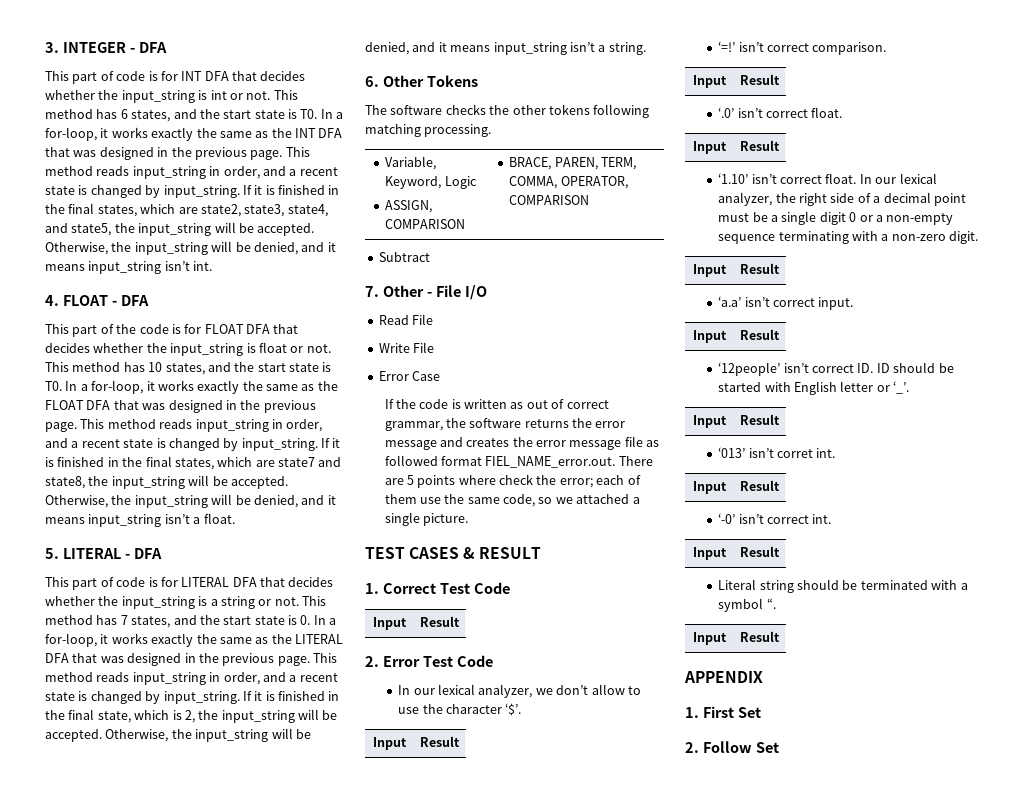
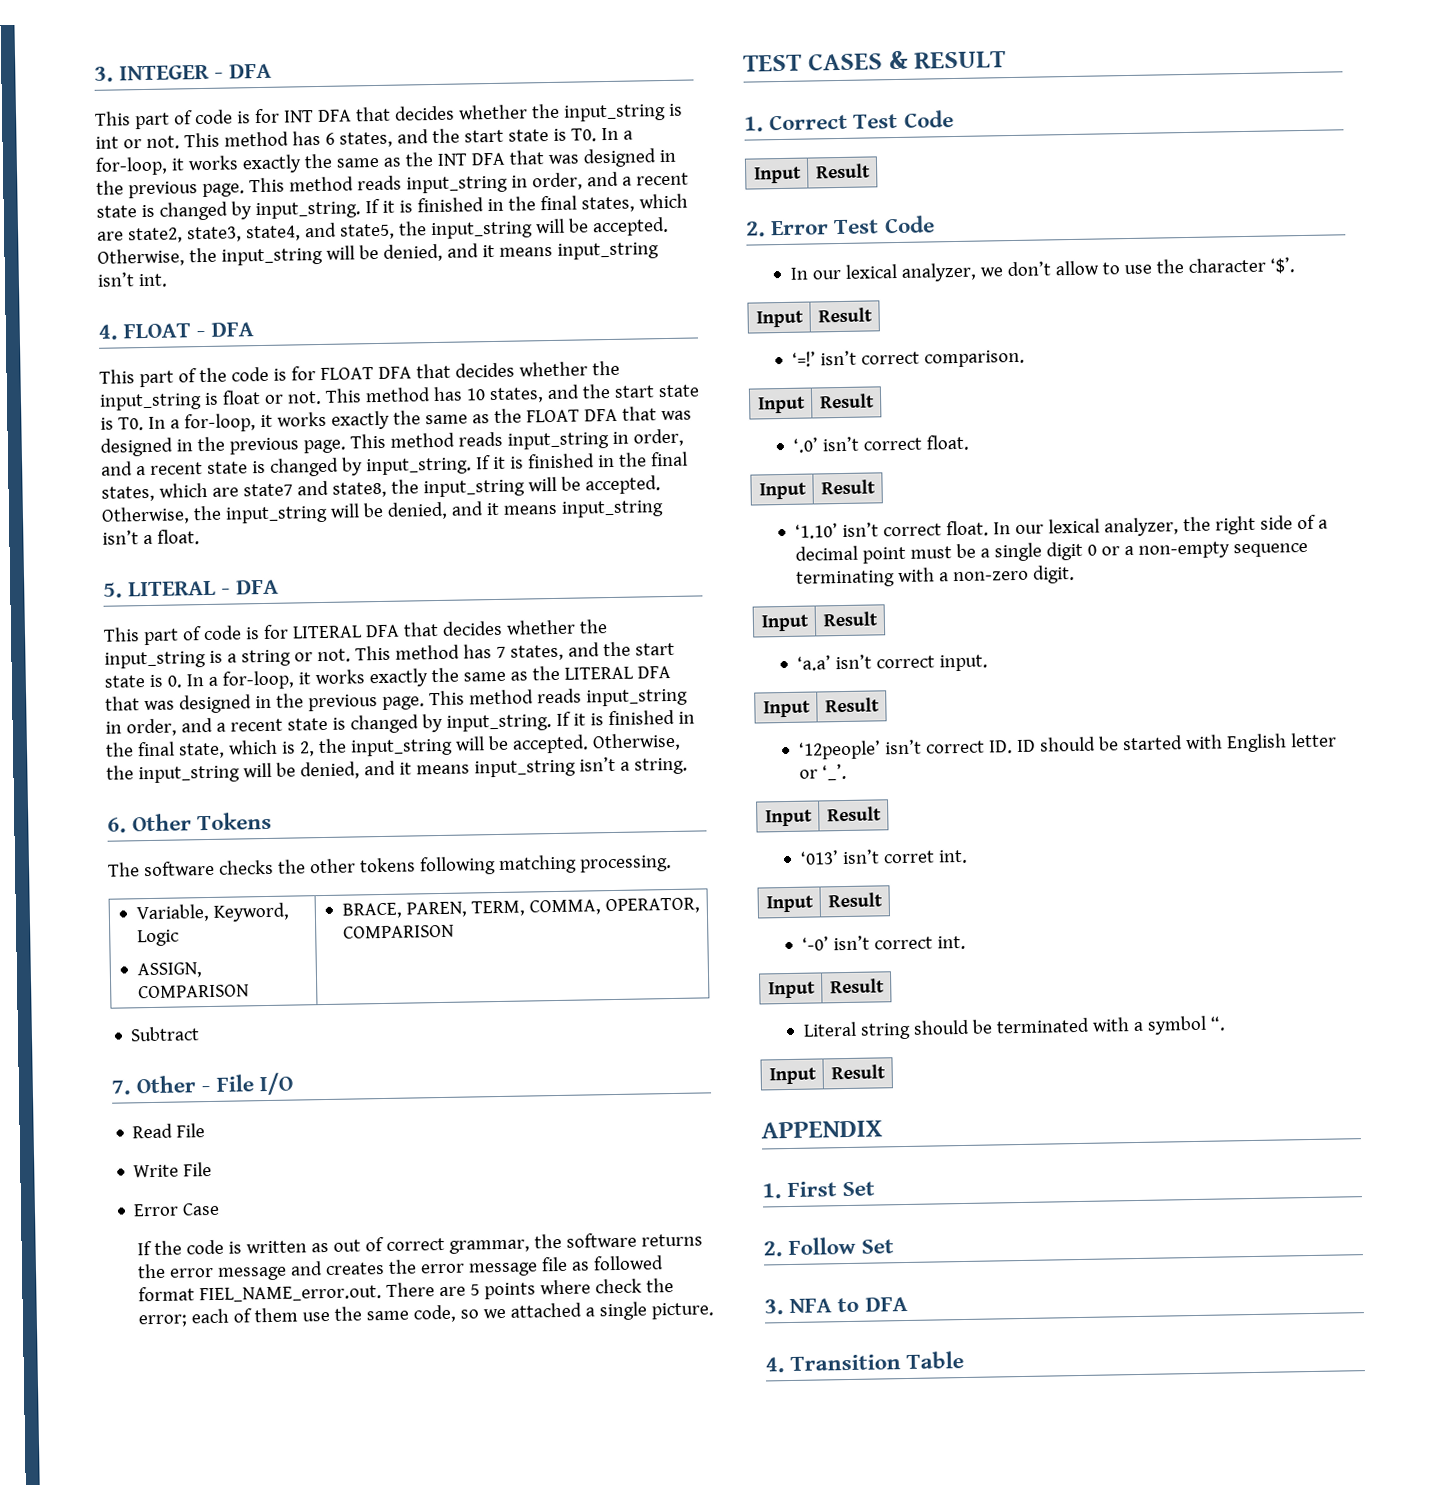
+ 3. NFA to DFA
+ 4. Transition Table

